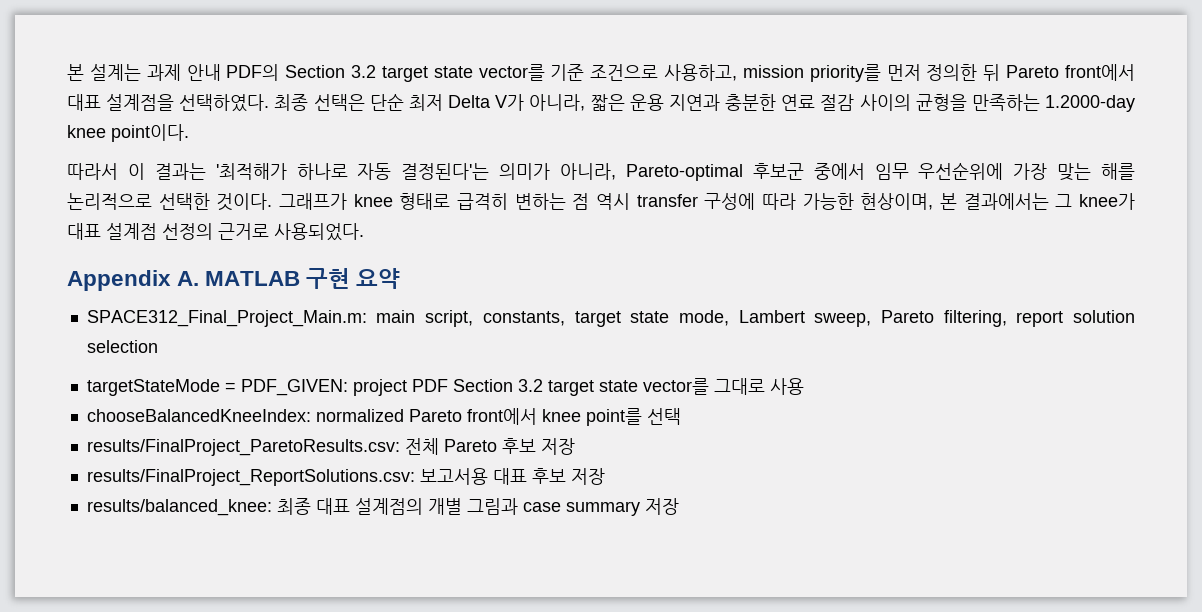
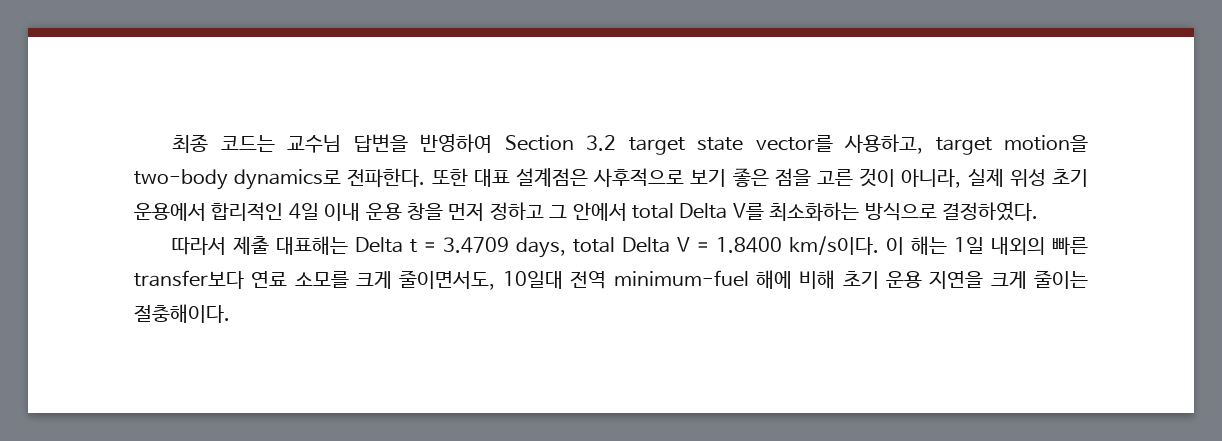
- 본 설계는 과제 안내 PDF의 Section 3.2 target state vector를 기준 조건으로 사용하고, mission priority를 먼저 정의한 뒤 Pareto front에서 대표 설계점을 선택하였다. 최종 선택은 단순 최저 Delta V가 아니라, 짧은 운용 지연과 충분한 연료 절감 사이의 균형을 만족하는 1.2000-day knee point이다.
- 따라서 이 결과는 '최적해가 하나로 자동 결정된다'는 의미가 아니라, Pareto-optimal 후보군 중에서 임무 우선순위에 가장 맞는 해를 논리적으로 선택한 것이다. 그래프가 knee 형태로 급격히 변하는 점 역시 transfer 구성에 따라 가능한 현상이며, 본 결과에서는 그 knee가 대표 설계점 선정의 근거로 사용되었다.
- Appendix A. MATLAB 구현 요약
- SPACE312_Final_Project_Main.m: main script, constants, target state mode, Lambert sweep, Pareto filtering, report solution selection
- targetStateMode = PDF_GIVEN: project PDF Section 3.2 target state vector를 그대로 사용
- chooseBalancedKneeIndex: normalized Pareto front에서 knee point를 선택
- results/FinalProject_ParetoResults.csv: 전체 Pareto 후보 저장
- results/FinalProject_ReportSolutions.csv: 보고서용 대표 후보 저장
- results/balanced_knee: 최종 대표 설계점의 개별 그림과 case summary 저장
+ 최종 코드는 교수님 답변을 반영하여 Section 3.2 target state vector를 사용하고, target motion을 two-body dynamics로 전파한다. 또한 대표 설계점은 사후적으로 보기 좋은 점을 고른 것이 아니라, 실제 위성 초기 운용에서 합리적인 4일 이내 운용 창을 먼저 정하고 그 안에서 total Delta V를 최소화하는 방식으로 결정하였다.
+ 따라서 제출 대표해는 Delta t = 3.4709 days, total Delta V = 1.8400 km/s이다. 이 해는 1일 내외의 빠른 transfer보다 연료 소모를 크게 줄이면서도, 10일대 전역 minimum-fuel 해에 비해 초기 운용 지연을 크게 줄이는 절충해이다.

